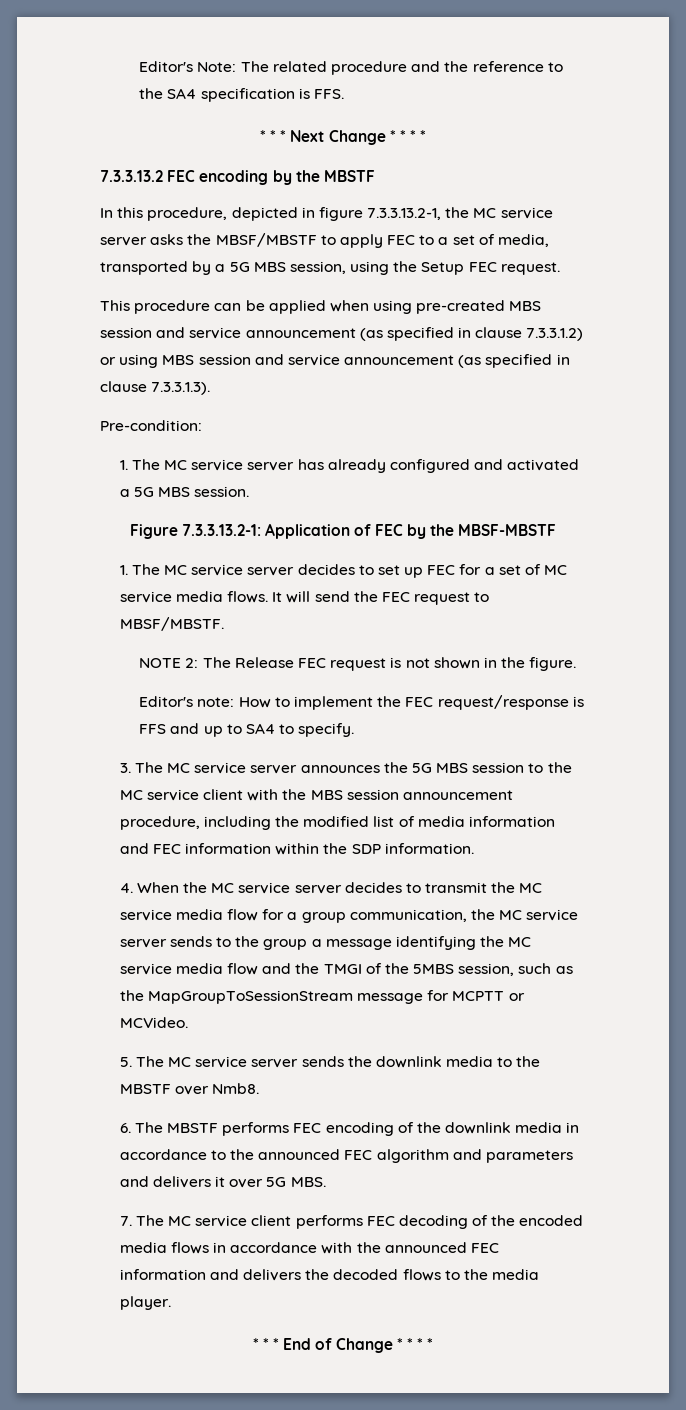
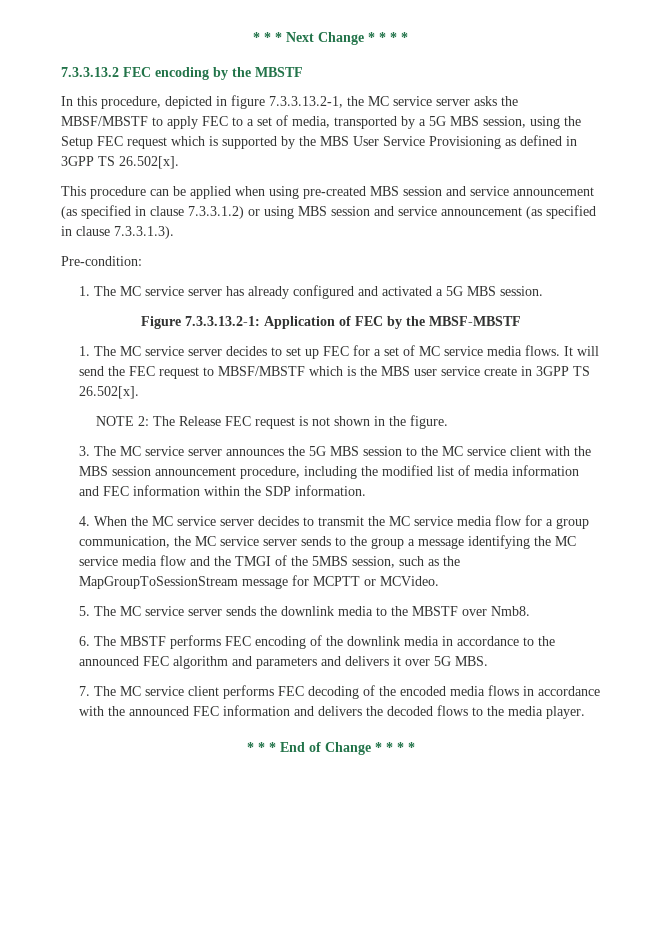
- Editor's Note: The related procedure and the reference to the SA4 specification is FFS.
- In this procedure, depicted in figure 7.3.3.13.2-1, the MC service server asks the MBSF/MBSTF to apply FEC to a set of media, transported by a 5G MBS session, using the Setup FEC request.
+ In this procedure, depicted in figure 7.3.3.13.2-1, the MC service server asks the MBSF/MBSTF to apply FEC to a set of media, transported by a 5G MBS session, using the Setup FEC request which is supported by the MBS User Service Provisioning as defined in 3GPP TS 26.502[x].
- It will send the FEC request to MBSF/MBSTF.
+ It will send the FEC request to MBSF/MBSTF which is the MBS user service create in 3GPP TS 26.502[x].
- Editor's note: How to implement the FEC request/response is FFS and up to SA4 to specify.

